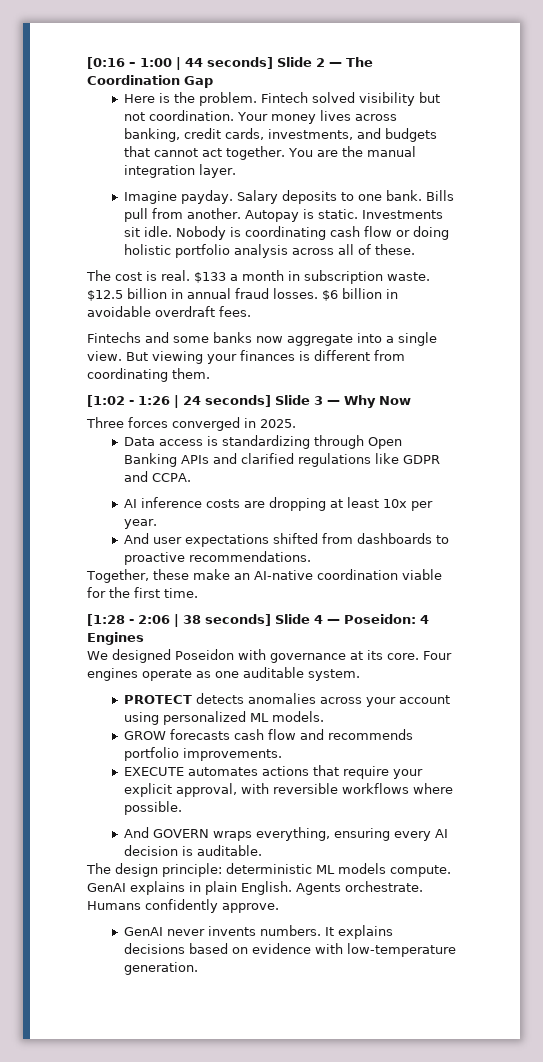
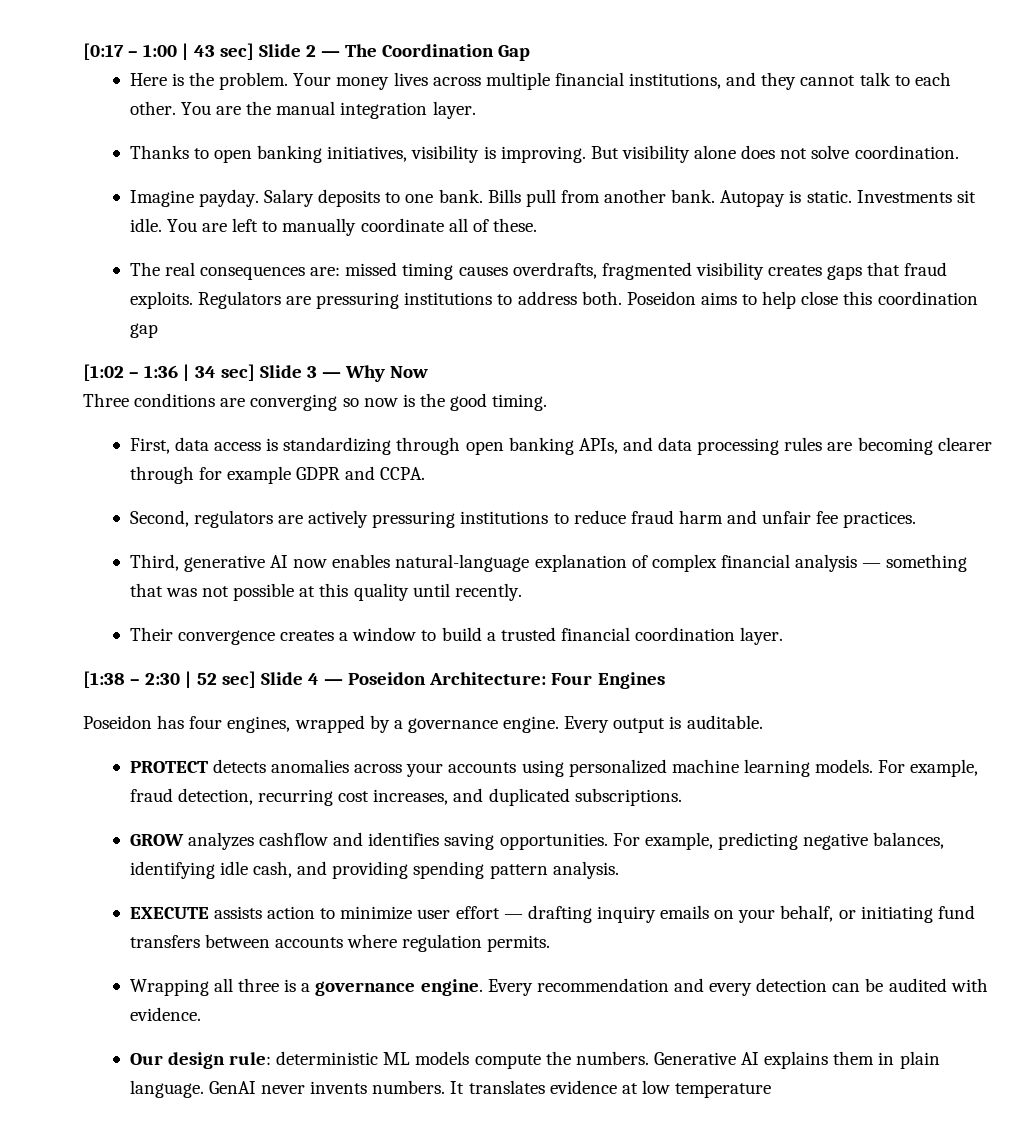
- [0:16 – 1:00 | 44 seconds] Slide 2 — The Coordination Gap
+ [0:17 – 1:00 | 43 sec] Slide 2 — The Coordination Gap
- Fintech solved visibility but not coordination. Your money lives across banking, credit cards, investments, and budgets that cannot act together.
+ Your money lives across multiple financial institutions, and they cannot talk to each other.
+ Thanks to open banking initiatives, visibility is improving. But visibility alone does not solve coordination.
- Bills pull from another.
+ Bills pull from another bank.
- Nobody is coordinating cash flow or doing holistic portfolio analysis across all of these.
- The cost is real. $133 a month in subscription waste. $12.5 billion in annual fraud losses. $6 billion in avoidable overdraft fees.
- Fintechs and some banks now aggregate into a single view. But viewing your finances is different from coordinating them.
- [1:02 - 1:26 | 24 seconds] Slide 3 — Why Now
+ You are left to manually coordinate all of these.
+ The real consequences are: missed timing causes overdrafts, fragmented visibility creates gaps that fraud exploits. Regulators are pressuring institutions to address both. Poseidon aims to help close this coordination gap
+ [1:02 – 1:36 | 34 sec] Slide 3 — Why Now
- Three forces converged in 2025.
- Data access is standardizing through Open Banking APIs and clarified regulations like GDPR and CCPA.
- AI inference costs are dropping at least 10x per year.
- And user expectations shifted from dashboards to proactive recommendations.
- Together, these make an AI-native coordination viable for the first time.
- [1:28 - 2:06 | 38 seconds] Slide 4 — Poseidon: 4 Engines
- We designed Poseidon with governance at its core. Four engines operate as one auditable system.
+ Three conditions are converging so now is the good timing.
+ First, data access is standardizing through open banking APIs, and data processing rules are becoming clearer through for example GDPR and CCPA.
+ Second, regulators are actively pressuring institutions to reduce fraud harm and unfair fee practices.
+ Third, generative AI now enables natural-language explanation of complex financial analysis — something that was not possible at this quality until recently.
+ Their convergence creates a window to build a trusted financial coordination layer.
+ [1:38 – 2:30 | 52 sec] Slide 4 — Poseidon Architecture: Four Engines
+ Poseidon has four engines, wrapped by a governance engine. Every output is auditable.
- PROTECT detects anomalies across your account using personalized ML models.
- GROW forecasts cash flow and recommends portfolio improvements.
- EXECUTE automates actions that require your explicit approval, with reversible workflows where possible.
- And GOVERN wraps everything, ensuring every AI decision is auditable.
- The design principle: deterministic ML models compute. GenAI explains in plain English. Agents orchestrate. Humans confidently approve.
- GenAI never invents numbers.
+ PROTECT detects anomalies across your accounts using personalized machine learning models. For example, fraud detection, recurring cost increases, and duplicated subscriptions.
+ GROW analyzes cashflow and identifies saving opportunities. For example, predicting negative balances, identifying idle cash, and providing spending pattern analysis.
+ EXECUTE assists action to minimize user effort — drafting inquiry emails on your behalf, or initiating fund transfers between accounts where regulation permits.
+ Wrapping all three is a governance engine. Every recommendation and every detection can be audited with evidence.
+ Our design rule: deterministic ML models compute the numbers. Generative AI explains them in plain language. GenAI never invents numbers.
- It explains decisions based on evidence with low-temperature generation.
+ It translates evidence at low temperature

